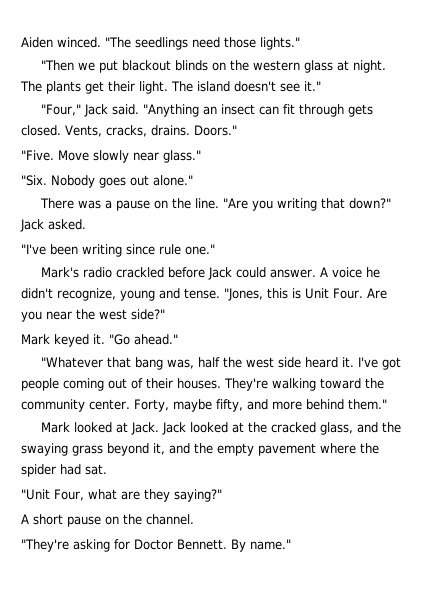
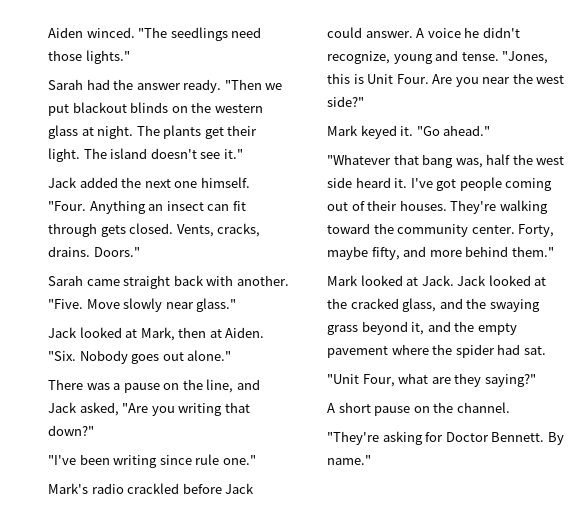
+ Sarah had the answer ready.
- "Four," Jack said. "Anything an insect can fit through gets closed.
+ Jack added the next one himself. "Four. Anything an insect can fit through gets closed.
+ Sarah came straight back with another.
+ Jack looked at Mark, then at Aiden.
- There was a pause on the line. "Are you writing that down?" Jack asked.
+ There was a pause on the line, and Jack asked, "Are you writing that down?"

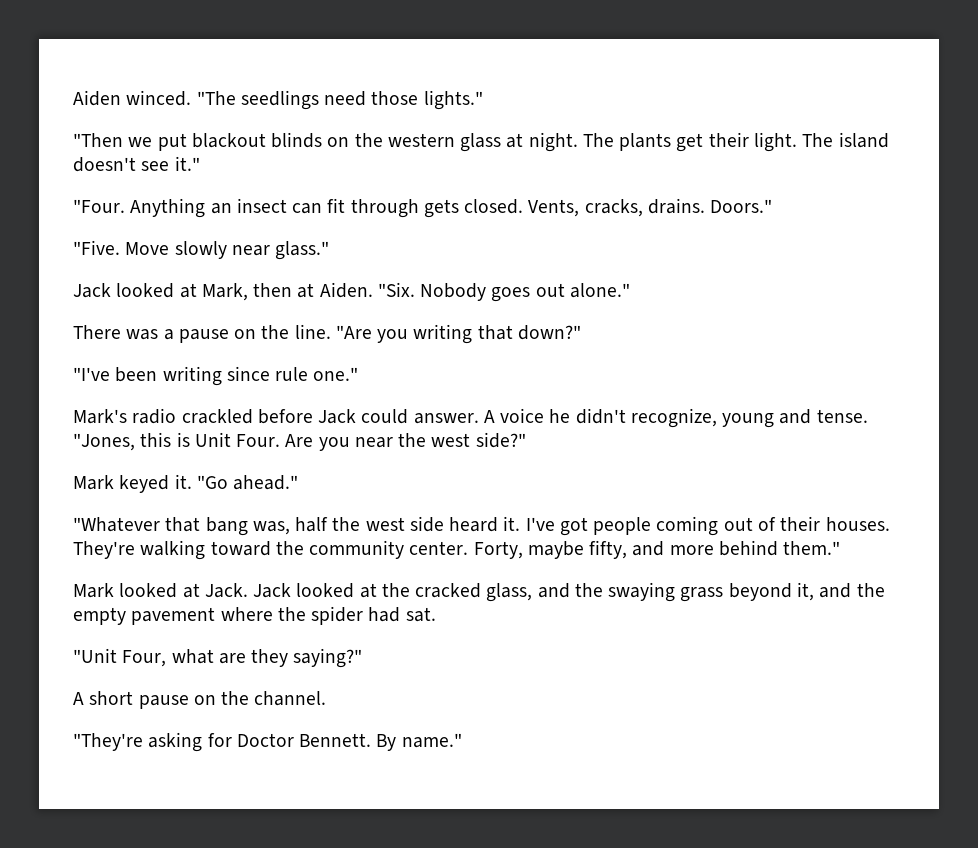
- Sarah had the answer ready.
- Jack added the next one himself.
- Sarah came straight back with another.
- There was a pause on the line, and Jack asked, "Are you writing that down?"
+ There was a pause on the line. "Are you writing that down?"

